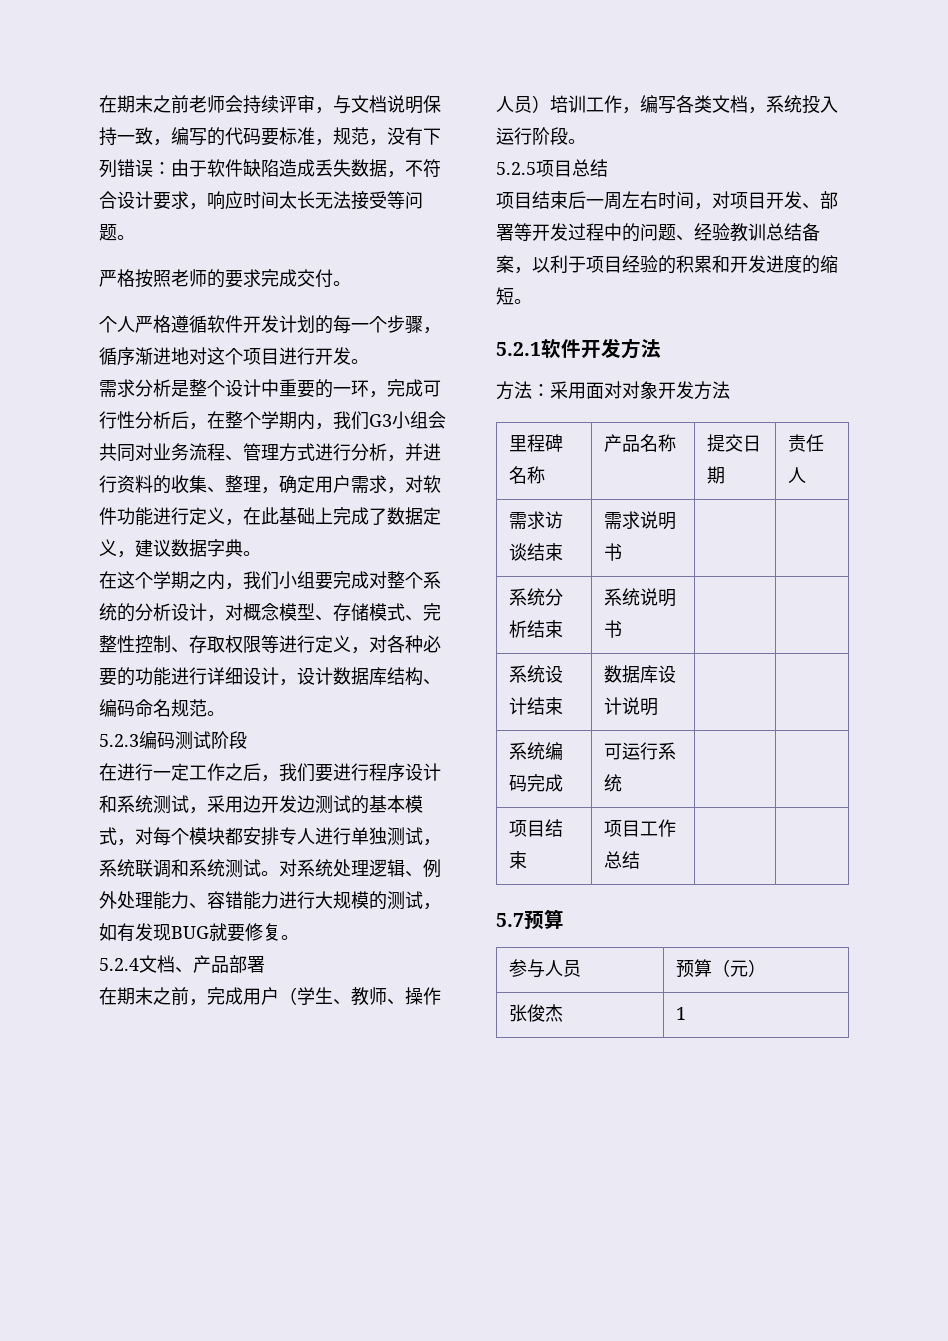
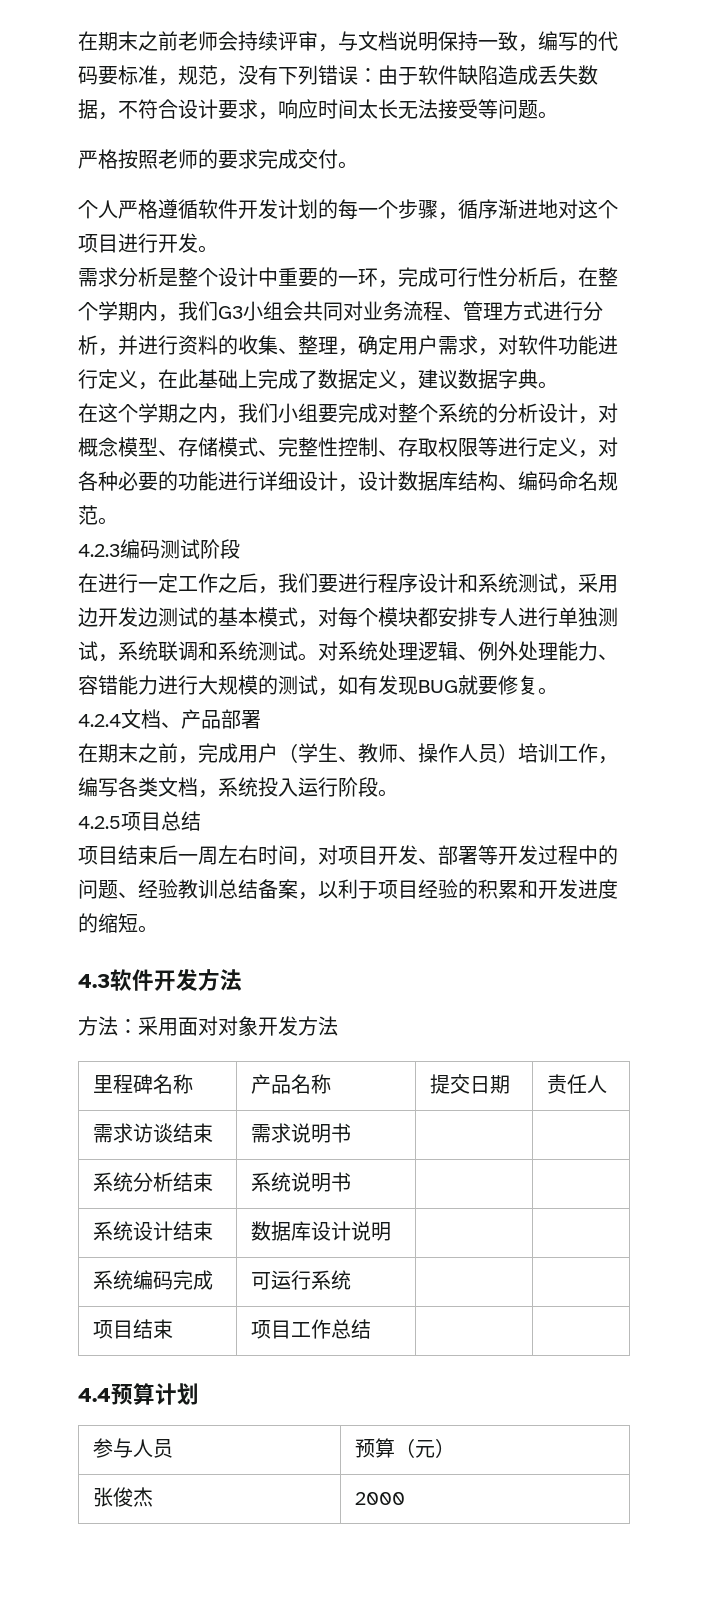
- 5.2.3编码测试阶段
+ 4.2.3编码测试阶段
- 5.2.4文档、产品部署
+ 4.2.4文档、产品部署
- 5.2.5项目总结
+ 4.2.5项目总结
- 5.2.1软件开发方法
+ 4.3软件开发方法
- 5.7预算
+ 4.4预算计划
- 张俊杰 | 1
+ 张俊杰 | 2000

